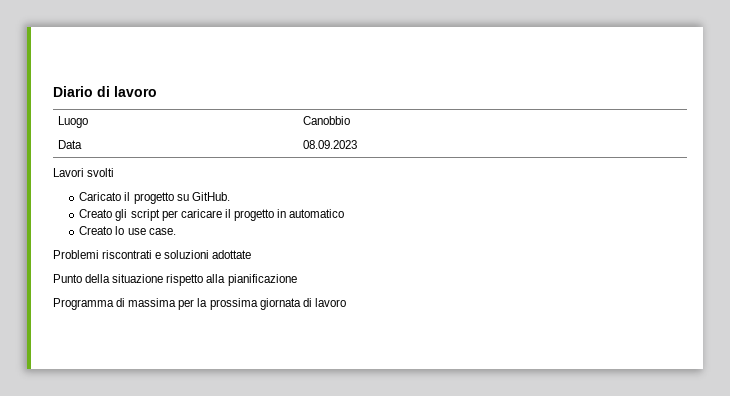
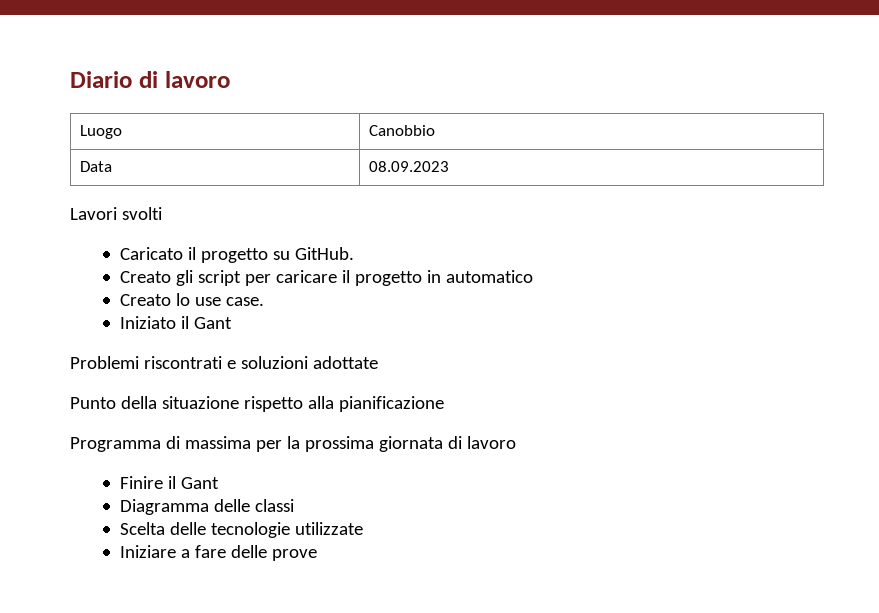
+ Iniziato il Gant
+ Finire il Gant
+ Diagramma delle classi
+ Scelta delle tecnologie utilizzate
+ Iniziare a fare delle prove

